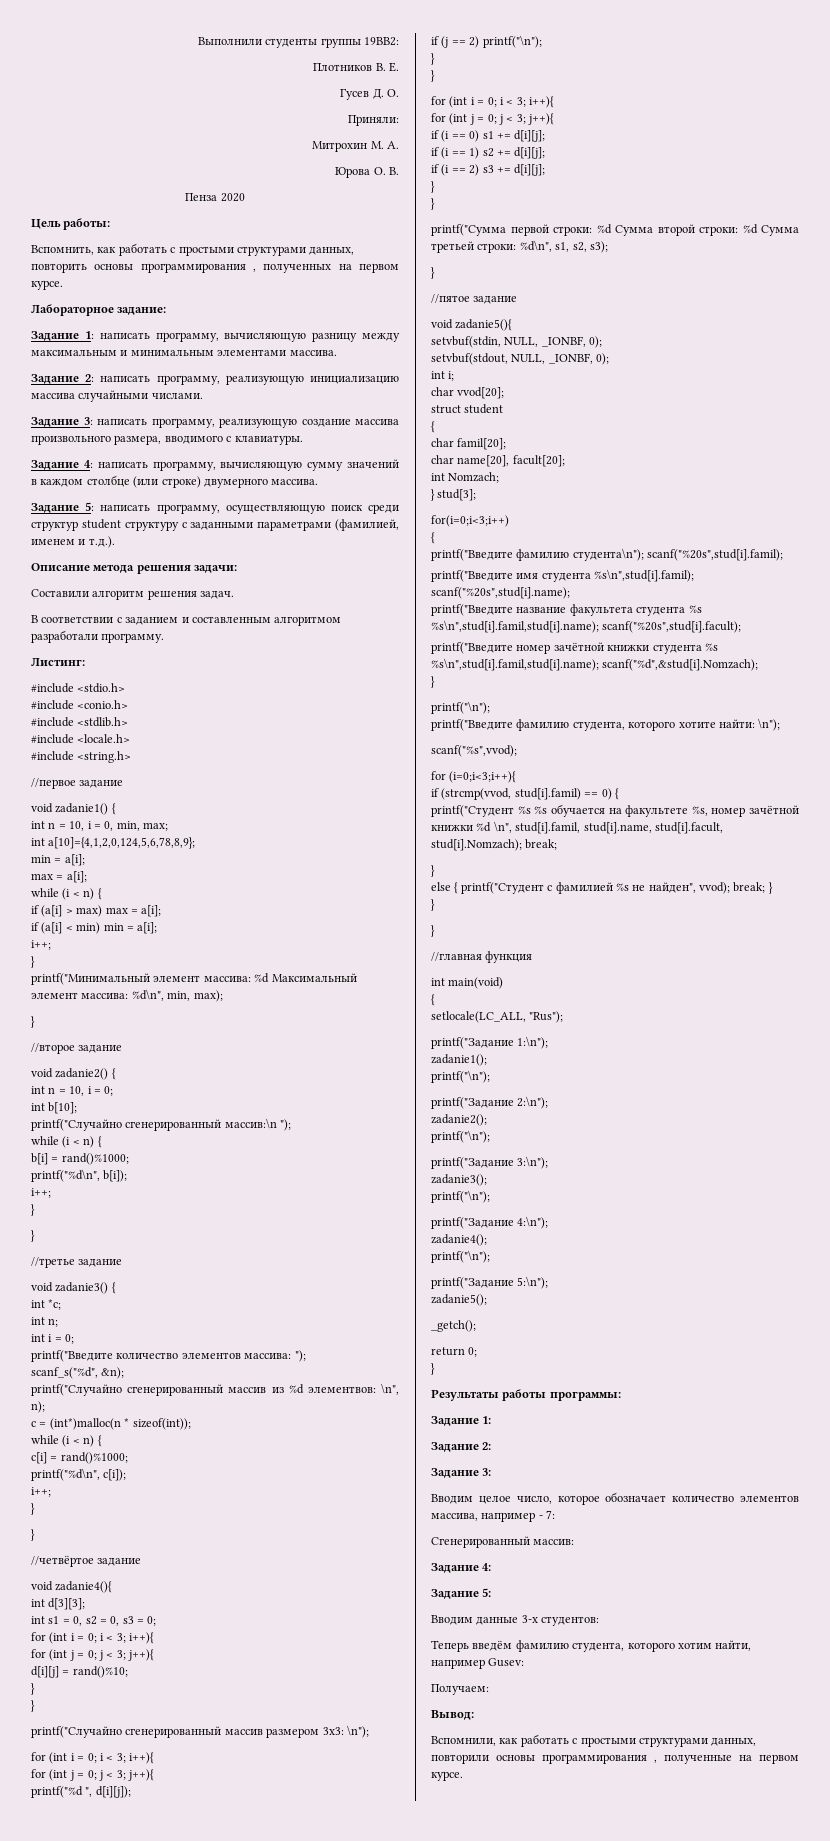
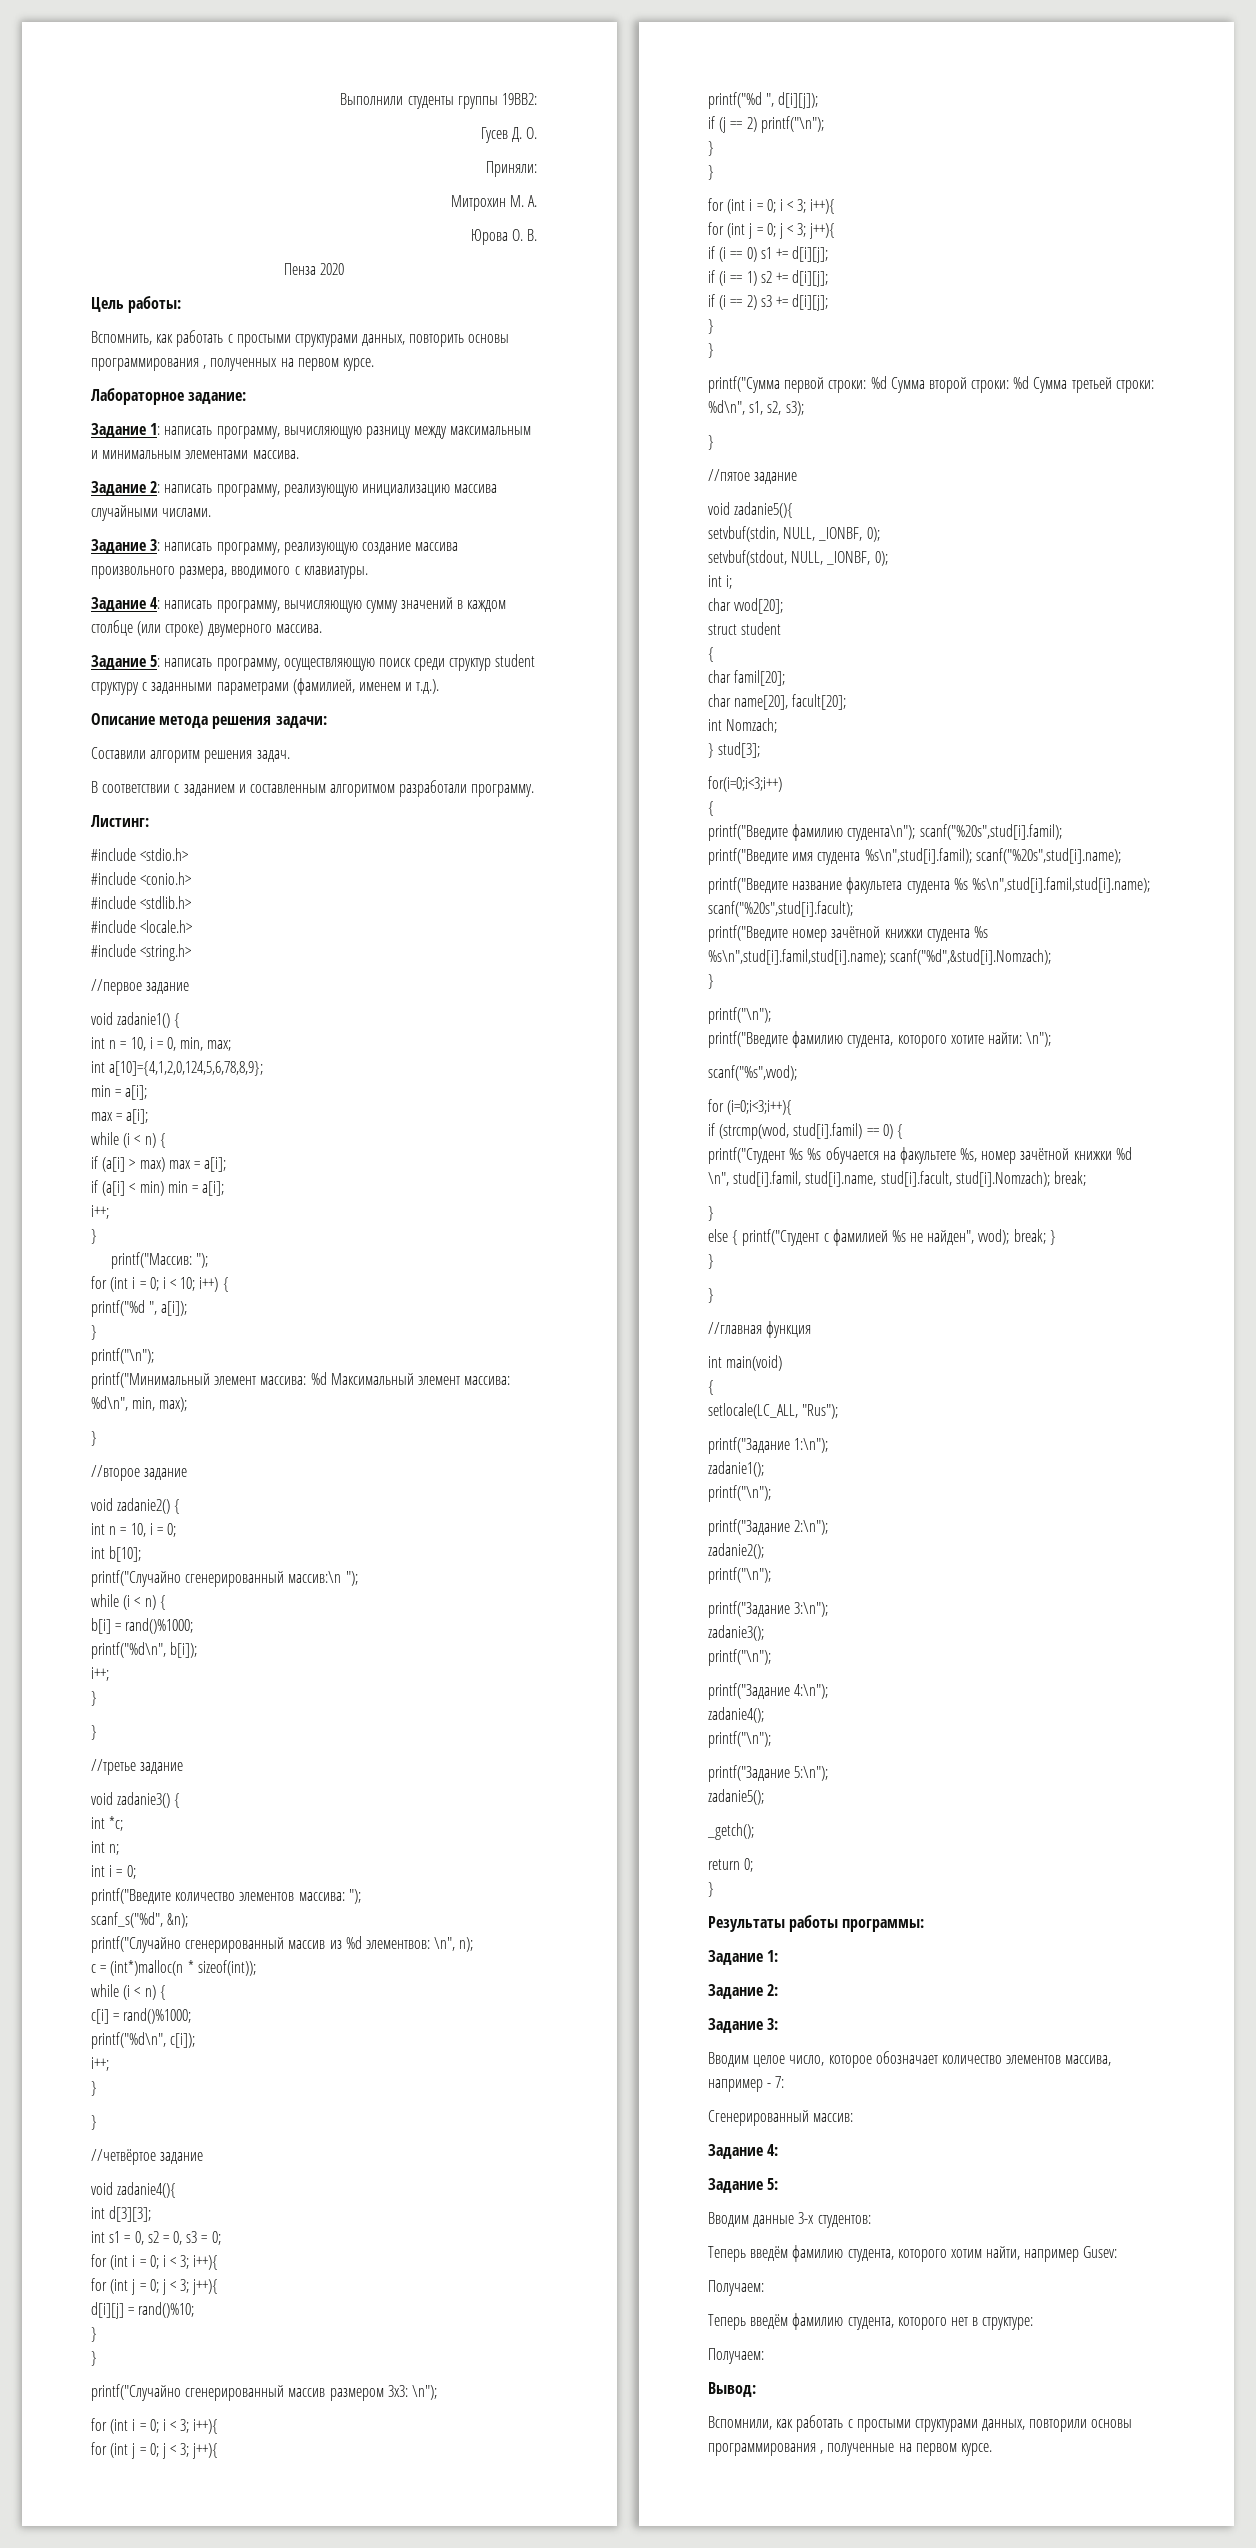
- Плотников В. Е.
+ printf("Массив: ");
+ for (int i = 0; i < 10; i++) {
+ printf("%d ", a[i]);
+ }
+ printf("\n");
+ Теперь введём фамилию студента, которого нет в структуре:
+ Получаем:

